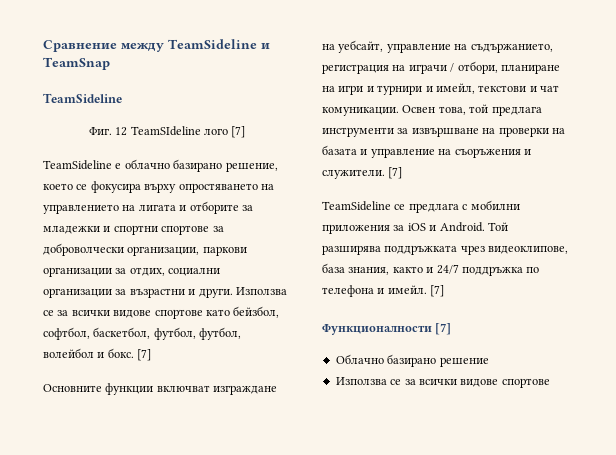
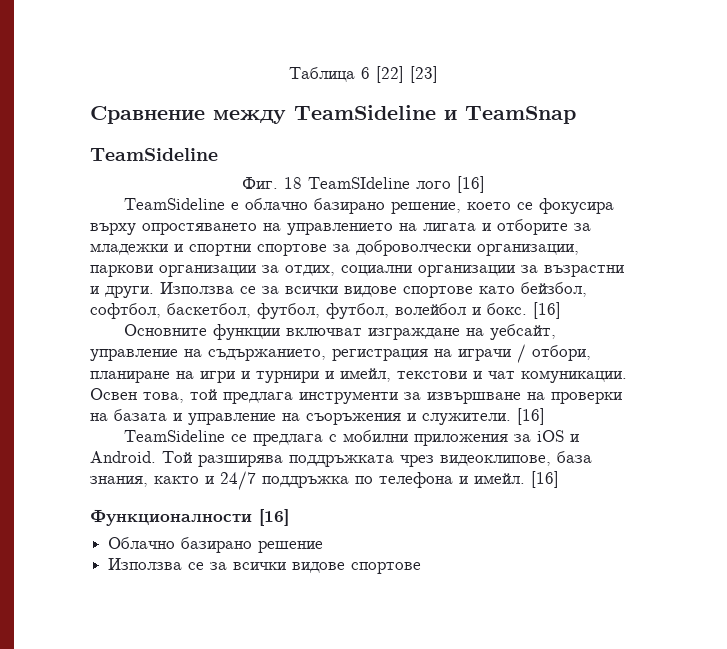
+ Таблица 6 [22] [23]
- Фиг. 12 TeamSIdeline лого [7]
+ Фиг. 18 TeamSIdeline лого [16]
- Използва се за всички видове спортове като бейзбол, софтбол, баскетбол, футбол, футбол, волейбол и бокс. [7]
+ Използва се за всички видове спортове като бейзбол, софтбол, баскетбол, футбол, футбол, волейбол и бокс. [16]
- Освен това, той предлага инструменти за извършване на проверки на базата и управление на съоръжения и служители. [7]
+ Освен това, той предлага инструменти за извършване на проверки на базата и управление на съоръжения и служители. [16]
- Той разширява поддръжката чрез видеоклипове, база знания, както и 24/7 поддръжка по телефона и имейл. [7]
+ Той разширява поддръжката чрез видеоклипове, база знания, както и 24/7 поддръжка по телефона и имейл. [16]
- Функционалности [7]
+ Функционалности [16]

